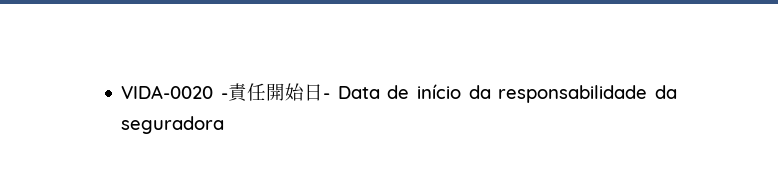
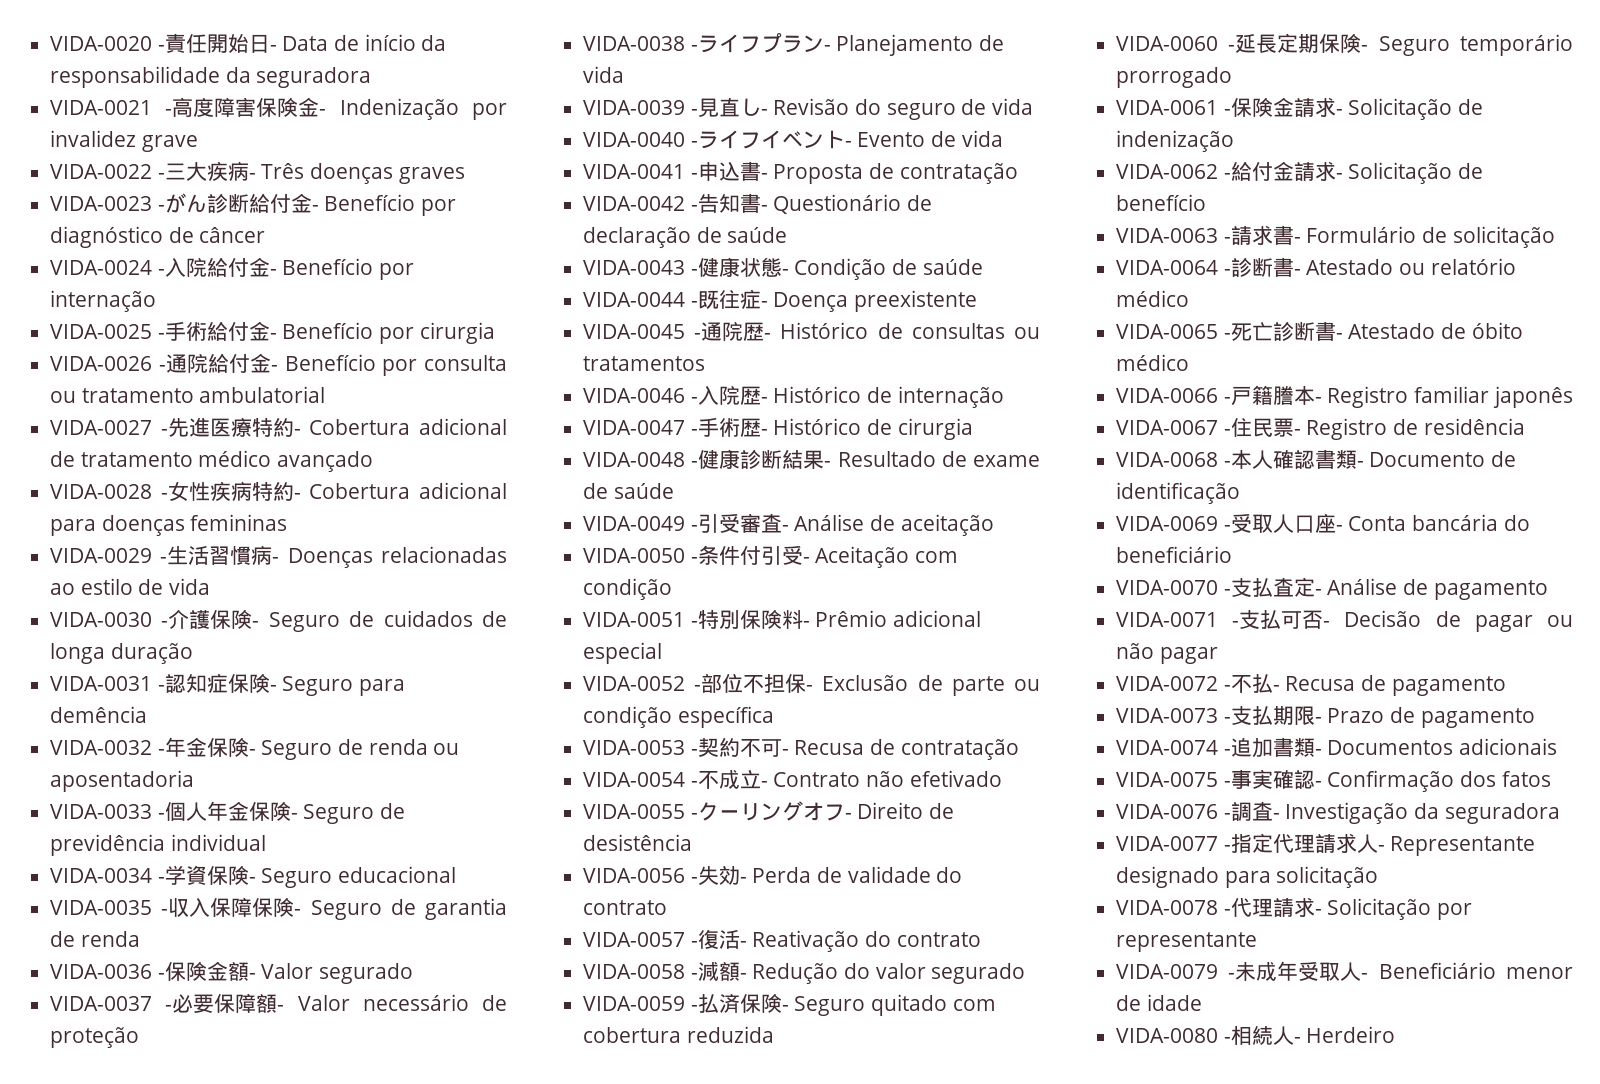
+ VIDA-0021 -高度障害保険金- Indenização por invalidez grave
+ VIDA-0022 -三大疾病- Três doenças graves
+ VIDA-0023 -がん診断給付金- Benefício por diagnóstico de câncer
+ VIDA-0024 -入院給付金- Benefício por internação
+ VIDA-0025 -手術給付金- Benefício por cirurgia
+ VIDA-0026 -通院給付金- Benefício por consulta ou tratamento ambulatorial
+ VIDA-0027 -先進医療特約- Cobertura adicional de tratamento médico avançado
+ VIDA-0028 -女性疾病特約- Cobertura adicional para doenças femininas
+ VIDA-0029 -生活習慣病- Doenças relacionadas ao estilo de vida
+ VIDA-0030 -介護保険- Seguro de cuidados de longa duração
+ VIDA-0031 -認知症保険- Seguro para demência
+ VIDA-0032 -年金保険- Seguro de renda ou aposentadoria
+ VIDA-0033 -個人年金保険- Seguro de previdência individual
+ VIDA-0034 -学資保険- Seguro educacional
+ VIDA-0035 -収入保障保険- Seguro de garantia de renda
+ VIDA-0036 -保険金額- Valor segurado
+ VIDA-0037 -必要保障額- Valor necessário de proteção
+ VIDA-0038 -ライフプラン- Planejamento de vida
+ VIDA-0039 -見直し- Revisão do seguro de vida
+ VIDA-0040 -ライフイベント- Evento de vida
+ VIDA-0041 -申込書- Proposta de contratação
+ VIDA-0042 -告知書- Questionário de declaração de saúde
+ VIDA-0043 -健康状態- Condição de saúde
+ VIDA-0044 -既往症- Doença preexistente
+ VIDA-0045 -通院歴- Histórico de consultas ou tratamentos
+ VIDA-0046 -入院歴- Histórico de internação
+ VIDA-0047 -手術歴- Histórico de cirurgia
+ VIDA-0048 -健康診断結果- Resultado de exame de saúde
+ VIDA-0049 -引受審査- Análise de aceitação
+ VIDA-0050 -条件付引受- Aceitação com condição
+ VIDA-0051 -特別保険料- Prêmio adicional especial
+ VIDA-0052 -部位不担保- Exclusão de parte ou condição específica
+ VIDA-0053 -契約不可- Recusa de contratação
+ VIDA-0054 -不成立- Contrato não efetivado
+ VIDA-0055 -クーリングオフ- Direito de desistência
+ VIDA-0056 -失効- Perda de validade do contrato
+ VIDA-0057 -復活- Reativação do contrato
+ VIDA-0058 -減額- Redução do valor segurado
+ VIDA-0059 -払済保険- Seguro quitado com cobertura reduzida
+ VIDA-0060 -延長定期保険- Seguro temporário prorrogado
+ VIDA-0061 -保険金請求- Solicitação de indenização
+ VIDA-0062 -給付金請求- Solicitação de benefício
+ VIDA-0063 -請求書- Formulário de solicitação
+ VIDA-0064 -診断書- Atestado ou relatório médico
+ VIDA-0065 -死亡診断書- Atestado de óbito médico
+ VIDA-0066 -戸籍謄本- Registro familiar japonês
+ VIDA-0067 -住民票- Registro de residência
+ VIDA-0068 -本人確認書類- Documento de identificação
+ VIDA-0069 -受取人口座- Conta bancária do beneficiário
+ VIDA-0070 -支払査定- Análise de pagamento
+ VIDA-0071 -支払可否- Decisão de pagar ou não pagar
+ VIDA-0072 -不払- Recusa de pagamento
+ VIDA-0073 -支払期限- Prazo de pagamento
+ VIDA-0074 -追加書類- Documentos adicionais
+ VIDA-0075 -事実確認- Confirmação dos fatos
+ VIDA-0076 -調査- Investigação da seguradora
+ VIDA-0077 -指定代理請求人- Representante designado para solicitação
+ VIDA-0078 -代理請求- Solicitação por representante
+ VIDA-0079 -未成年受取人- Beneficiário menor de idade
+ VIDA-0080 -相続人- Herdeiro

